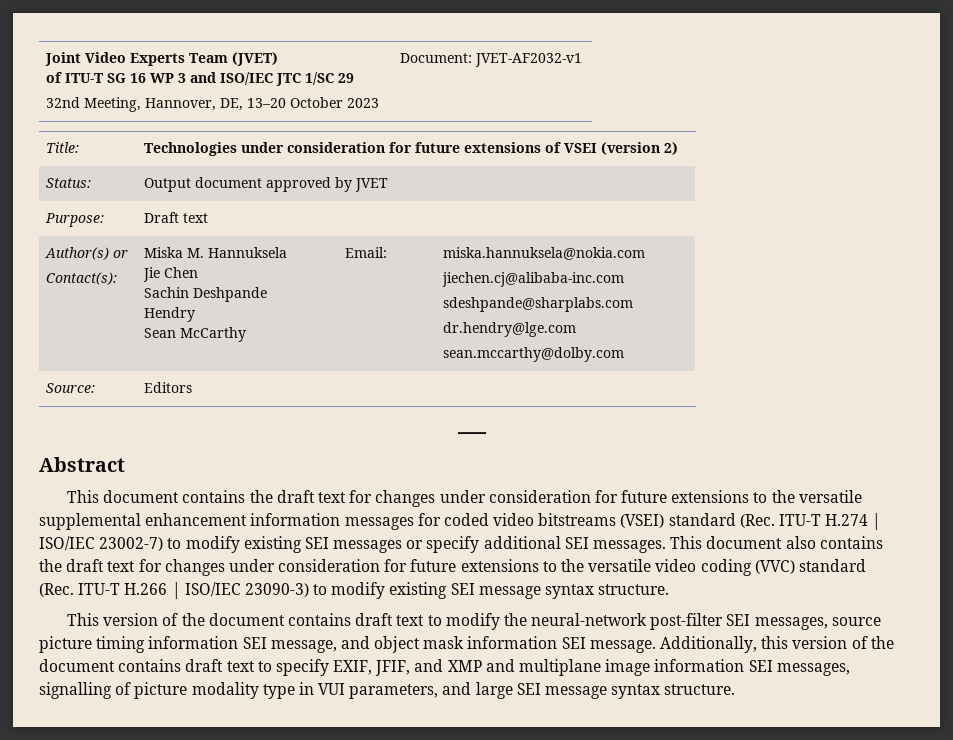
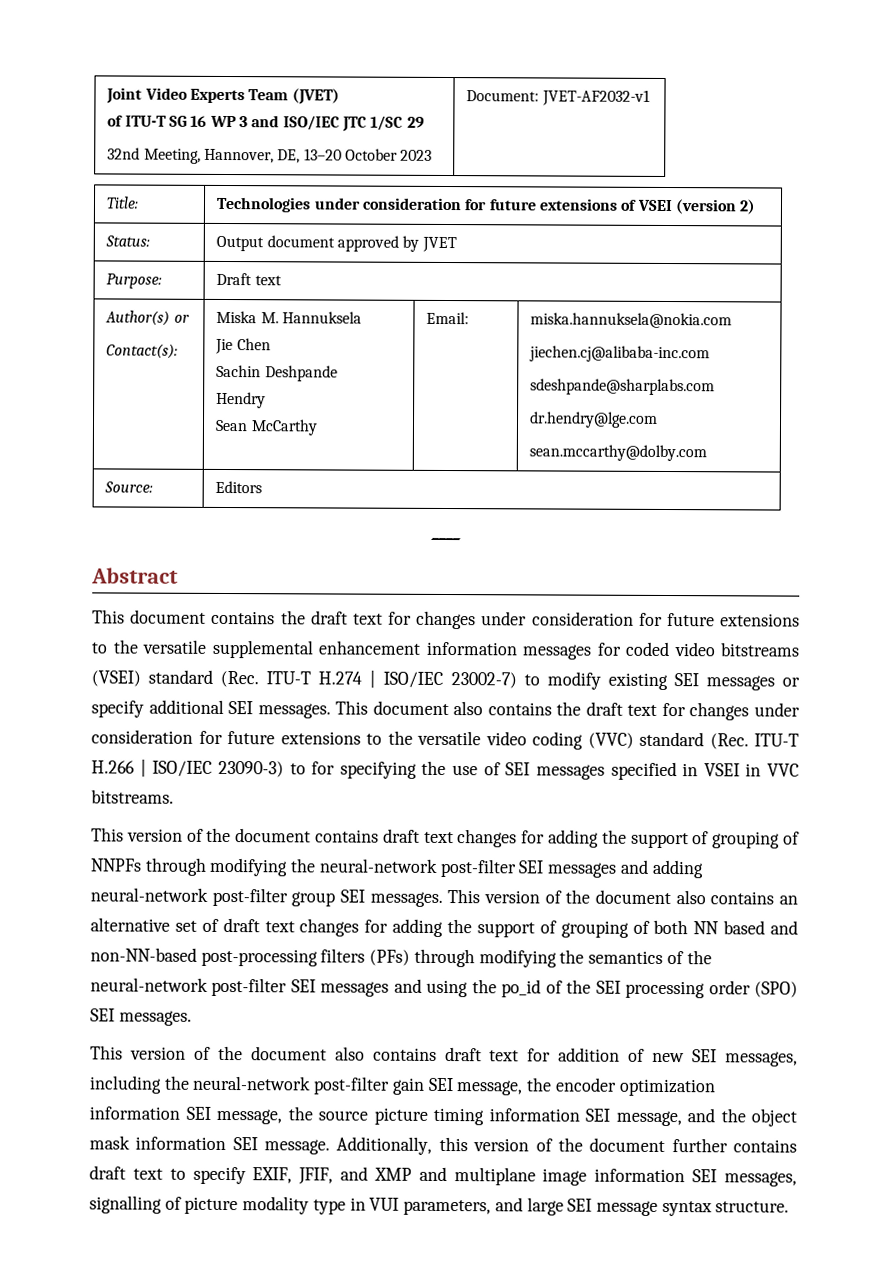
- This document also contains the draft text for changes under consideration for future extensions to the versatile video coding (VVC) standard (Rec. ITU-T H.266 | ISO/IEC 23090-3) to modify existing SEI message syntax structure.
+ This document also contains the draft text for changes under consideration for future extensions to the versatile video coding (VVC) standard (Rec. ITU-T H.266 | ISO/IEC 23090-3) to for specifying the use of SEI messages specified in VSEI in VVC bitstreams.
- This version of the document contains draft text to modify the neural-network post-filter SEI messages, source picture timing information SEI message, and object mask information SEI message.
+ This version of the document contains draft text changes for adding the support of grouping of NNPFs through modifying the neural-network post-filter SEI messages and adding neural-network post-filter group SEI messages. This version of the document also contains an alternative set of draft text changes for adding the support of grouping of both NN based and non-NN-based post-processing filters (PFs) through modifying the semantics of the neural-network post-filter SEI messages and using the po_id of the SEI processing order (SPO) SEI messages.
+ This version of the document also contains draft text for addition of new SEI messages, including the neural-network post-filter gain SEI message, the encoder optimization information SEI message, the source picture timing information SEI message, and the object mask information SEI message.
- Additionally, this version of the document contains draft text to specify EXIF, JFIF, and XMP and multiplane image information SEI messages, signalling of picture modality type in VUI parameters, and large SEI message syntax structure.
+ Additionally, this version of the document further contains draft text to specify EXIF, JFIF, and XMP and multiplane image information SEI messages, signalling of picture modality type in VUI parameters, and large SEI message syntax structure.

